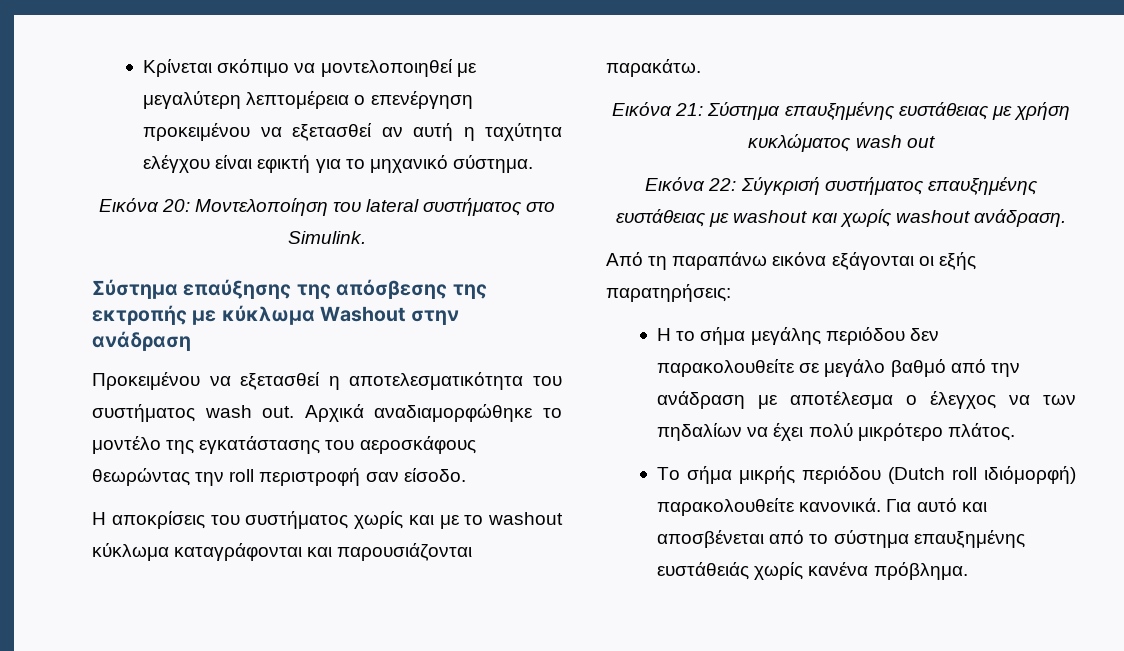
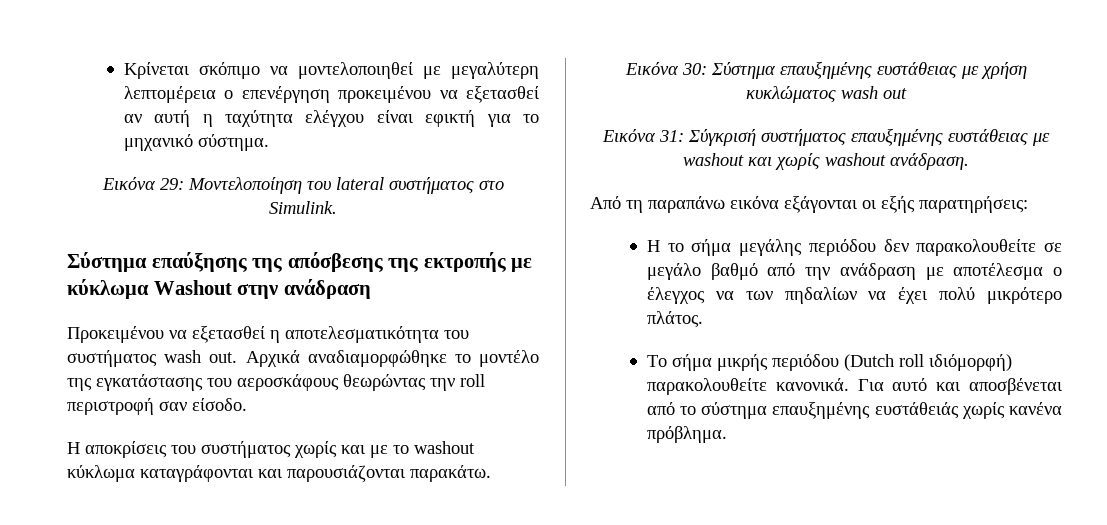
- Εικόνα 20: Μοντελοποίηση του lateral συστήματος στο Simulink.
+ Εικόνα 29: Μοντελοποίηση του lateral συστήματος στο Simulink.
- Εικόνα 21: Σύστημα επαυξημένης ευστάθειας με χρήση κυκλώματος wash out
+ Εικόνα 30: Σύστημα επαυξημένης ευστάθειας με χρήση κυκλώματος wash out
- Εικόνα 22: Σύγκρισή συστήματος επαυξημένης ευστάθειας με washout και χωρίς washout ανάδραση.
+ Εικόνα 31: Σύγκρισή συστήματος επαυξημένης ευστάθειας με washout και χωρίς washout ανάδραση.

